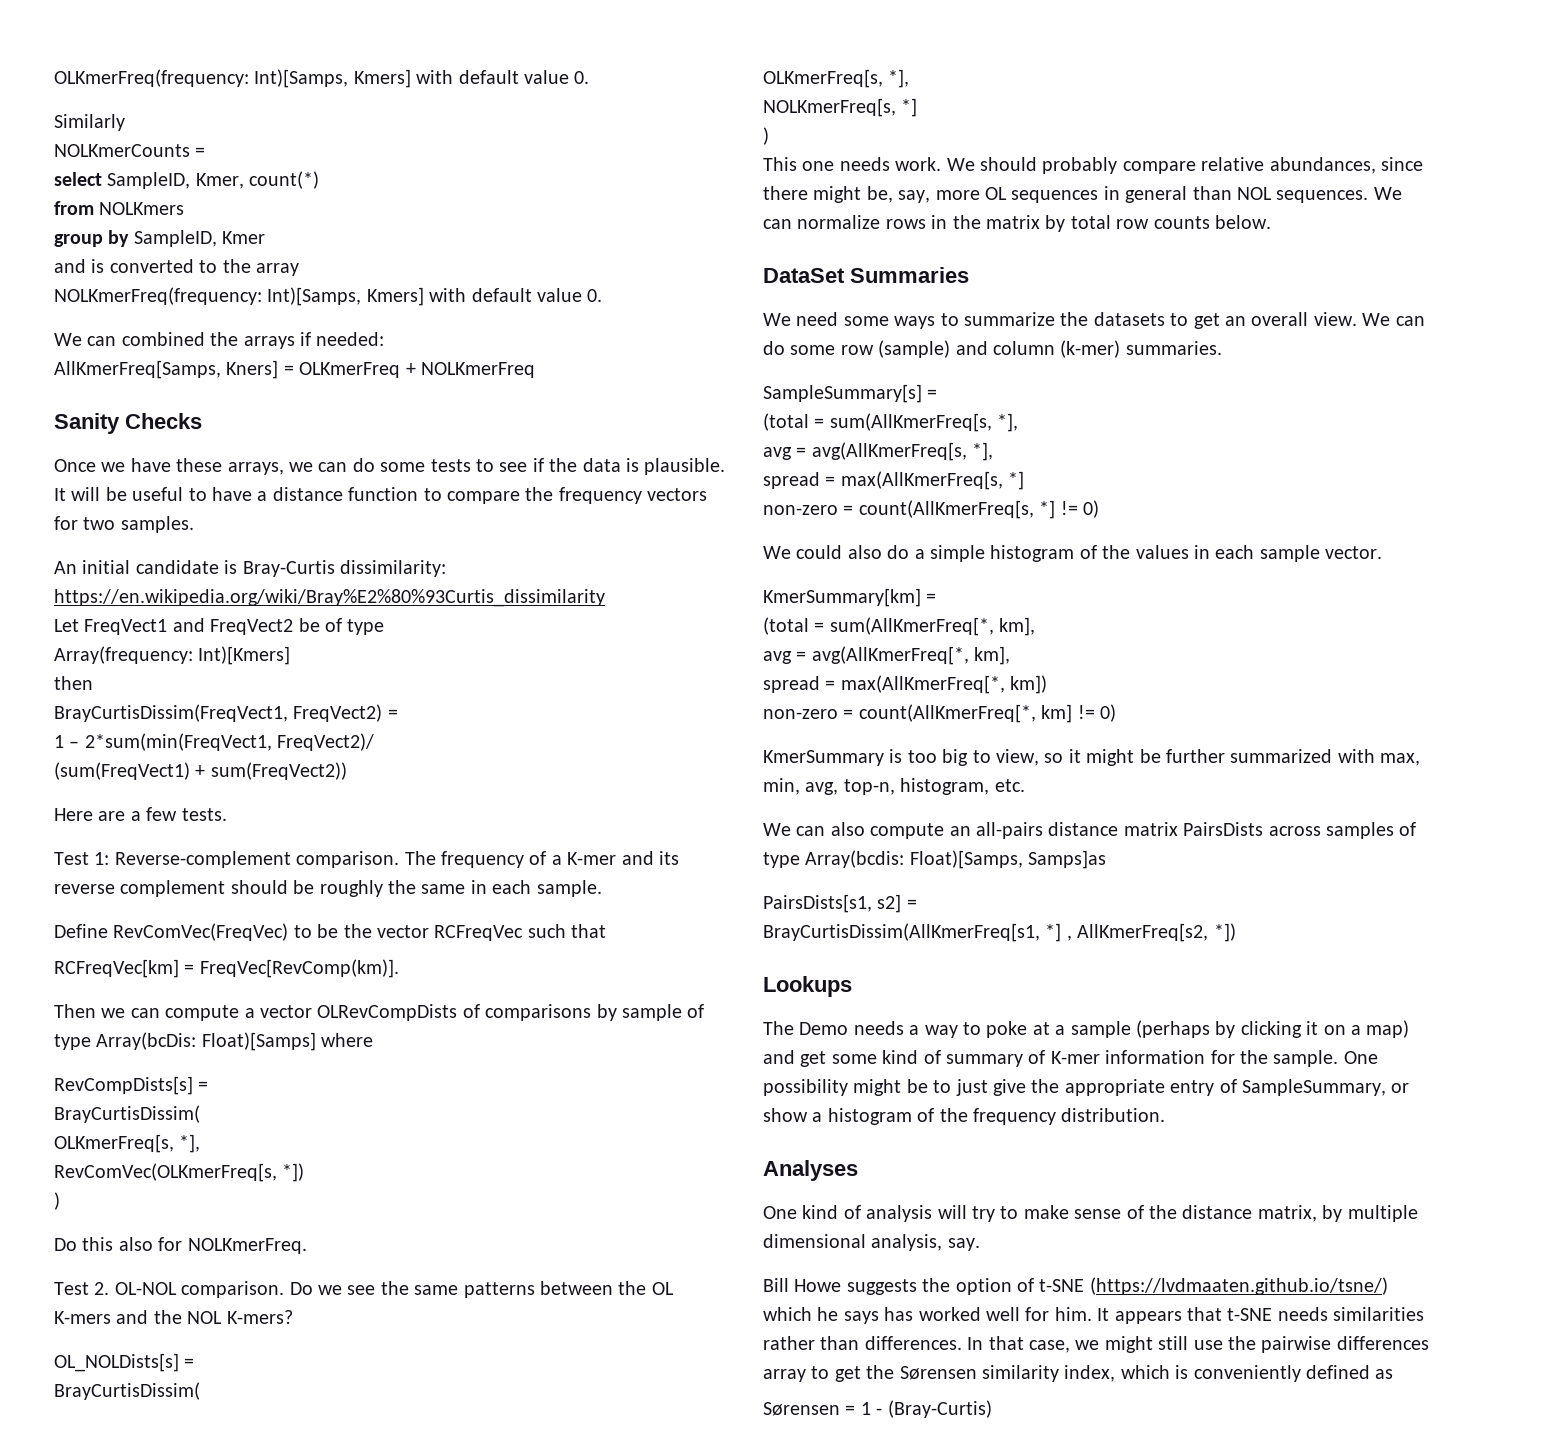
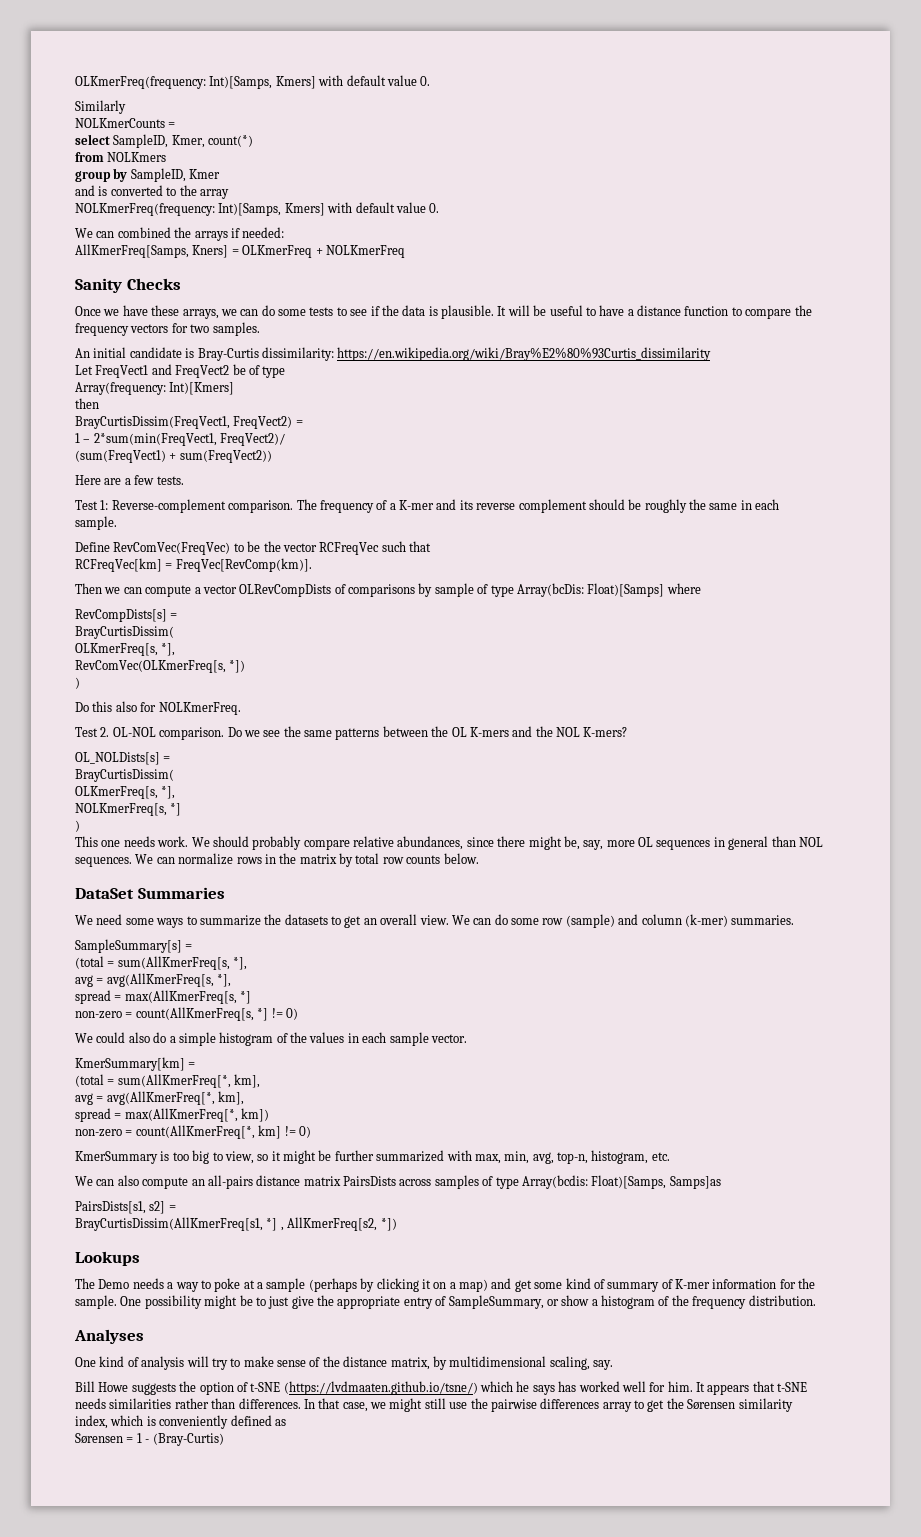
- One kind of analysis will try to make sense of the distance matrix, by multiple dimensional analysis, say.
+ One kind of analysis will try to make sense of the distance matrix, by multidimensional scaling, say.

